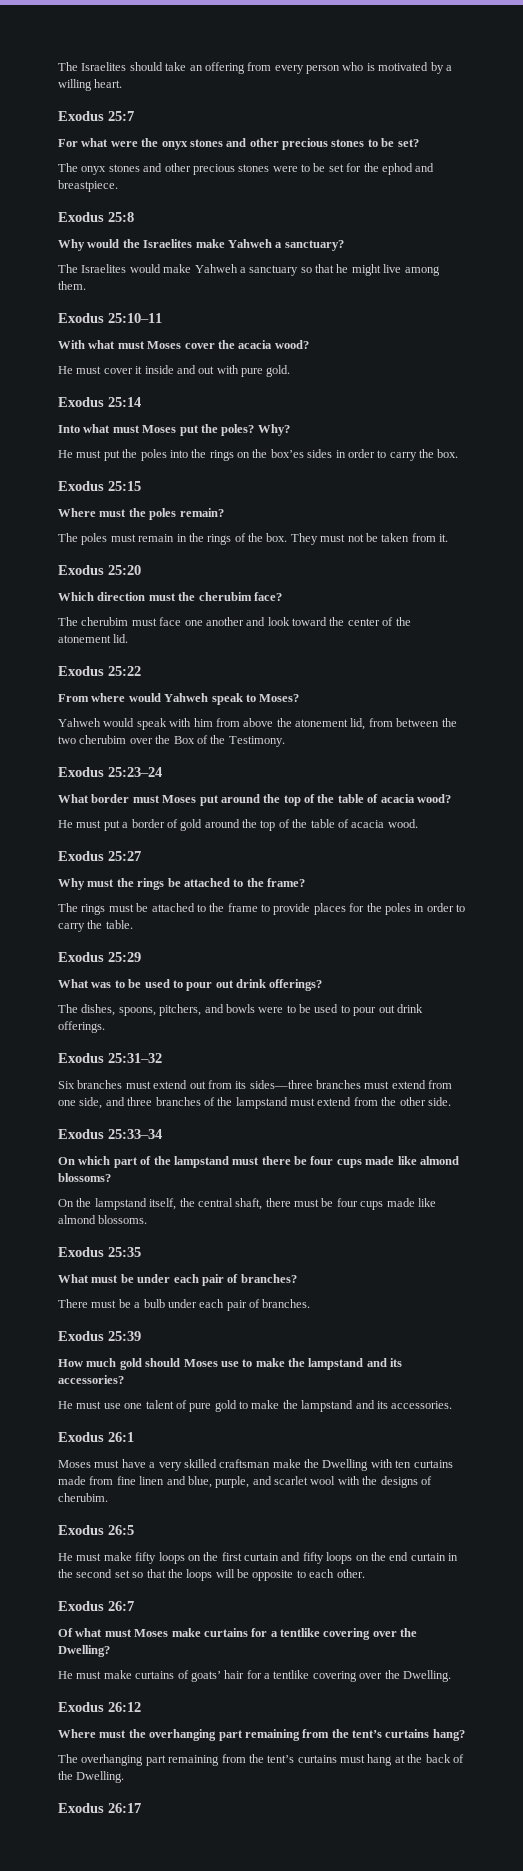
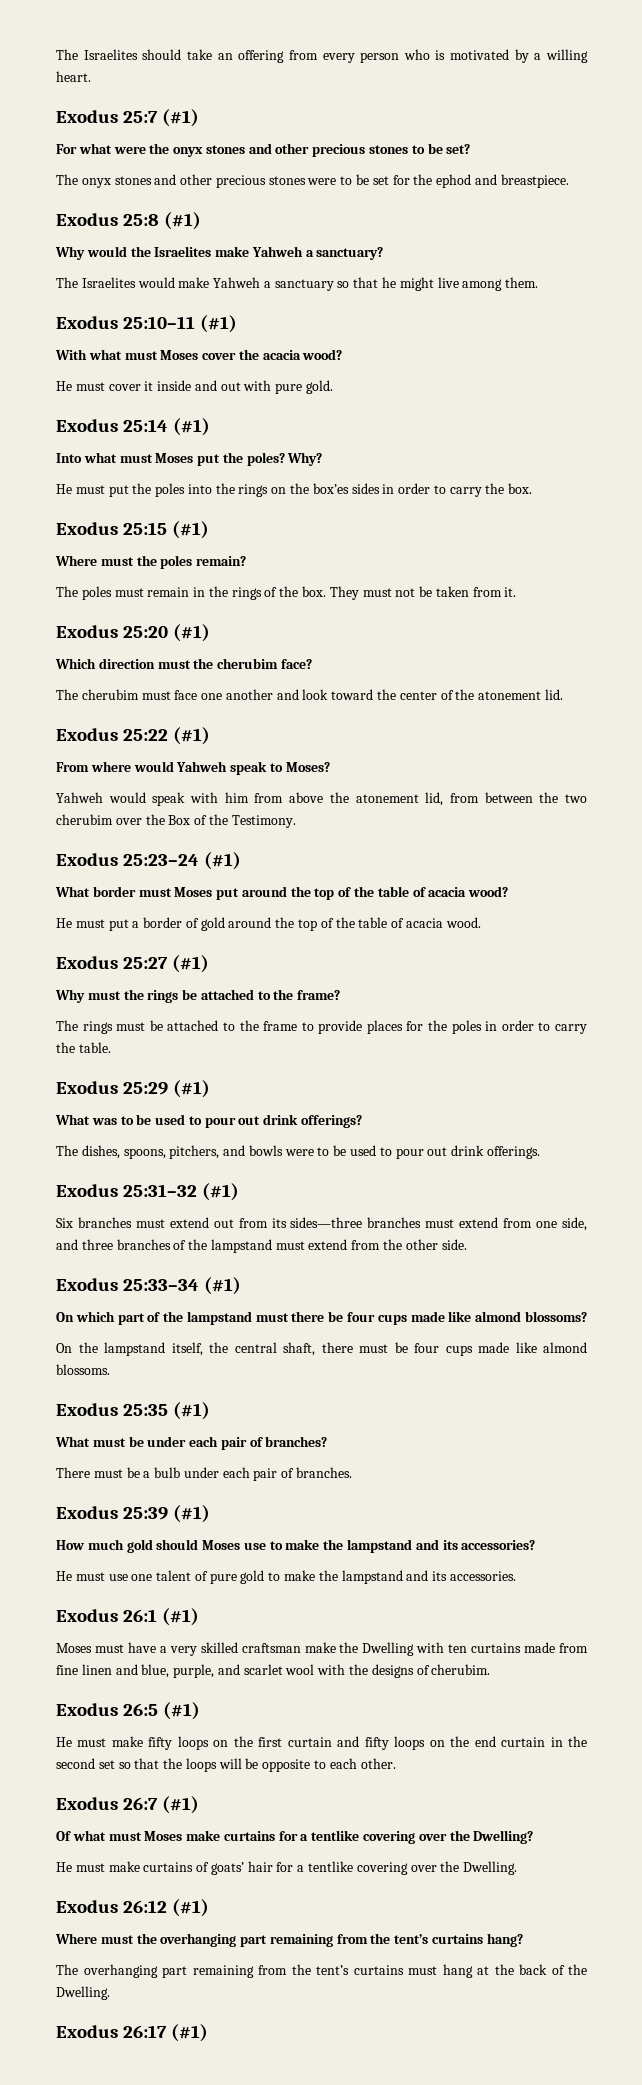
- Exodus 25:7
+ Exodus 25:7 (#1)
- Exodus 25:8
+ Exodus 25:8 (#1)
- Exodus 25:10–11
+ Exodus 25:10–11 (#1)
- Exodus 25:14
+ Exodus 25:14 (#1)
- Exodus 25:15
+ Exodus 25:15 (#1)
- Exodus 25:20
+ Exodus 25:20 (#1)
- Exodus 25:22
+ Exodus 25:22 (#1)
- Exodus 25:23–24
+ Exodus 25:23–24 (#1)
- Exodus 25:27
+ Exodus 25:27 (#1)
- Exodus 25:29
+ Exodus 25:29 (#1)
- Exodus 25:31–32
+ Exodus 25:31–32 (#1)
- Exodus 25:33–34
+ Exodus 25:33–34 (#1)
- Exodus 25:35
+ Exodus 25:35 (#1)
- Exodus 25:39
+ Exodus 25:39 (#1)
- Exodus 26:1
+ Exodus 26:1 (#1)
- Exodus 26:5
+ Exodus 26:5 (#1)
- Exodus 26:7
+ Exodus 26:7 (#1)
- Exodus 26:12
+ Exodus 26:12 (#1)
- Exodus 26:17
+ Exodus 26:17 (#1)

